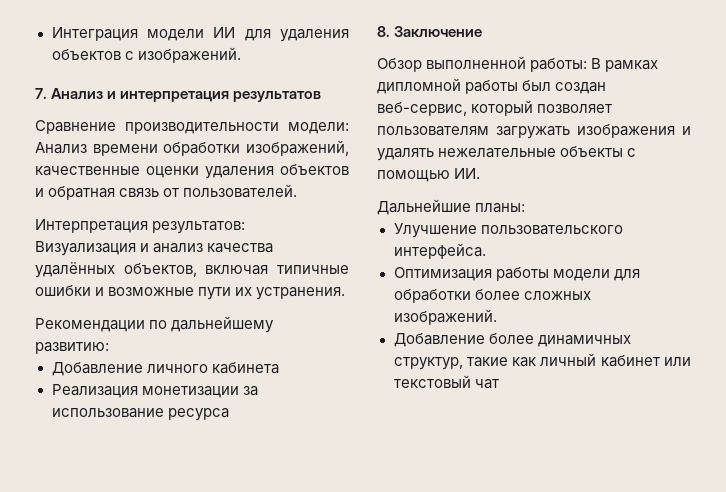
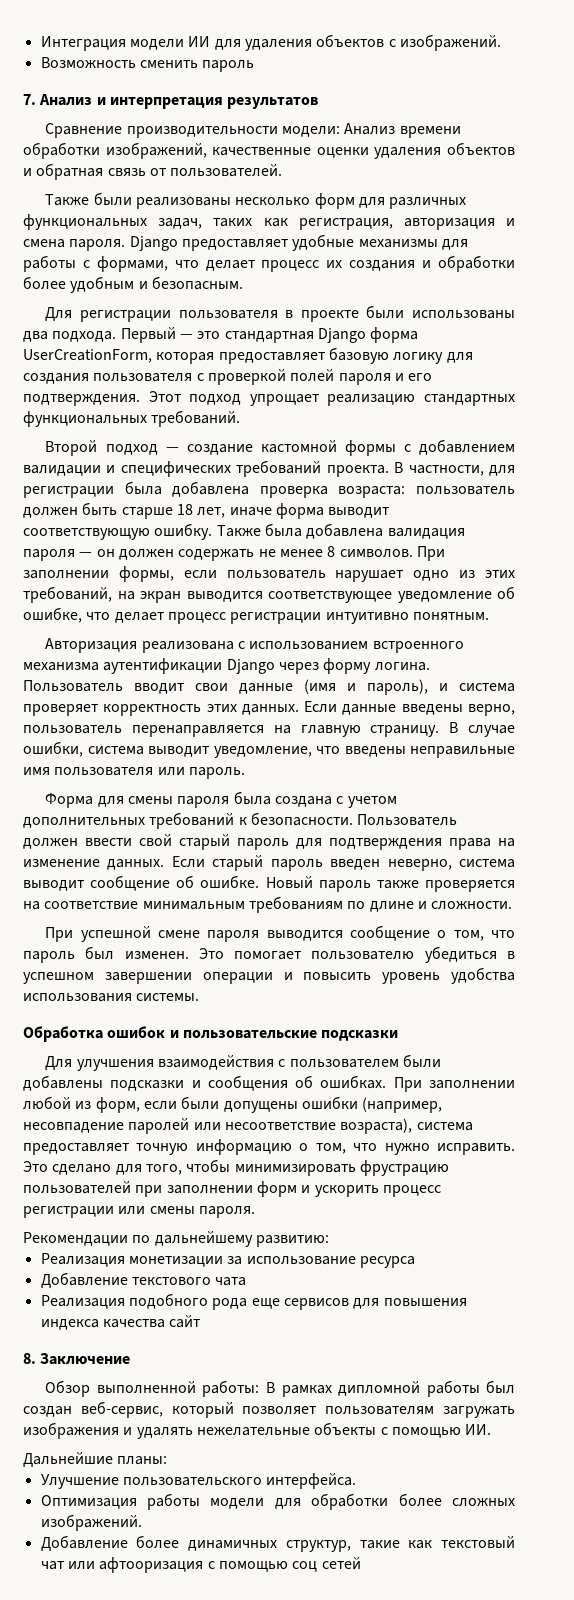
+ Возможность сменить пароль
- Интерпретация результатов: Визуализация и анализ качества удалённых объектов, включая типичные ошибки и возможные пути их устранения.
+ Также были реализованы несколько форм для различных функциональных задач, таких как регистрация, авторизация и смена пароля. Django предоставляет удобные механизмы для работы с формами, что делает процесс их создания и обработки более удобным и безопасным.
+ Для регистрации пользователя в проекте были использованы два подхода. Первый — это стандартная Django форма UserCreationForm, которая предоставляет базовую логику для создания пользователя с проверкой полей пароля и его подтверждения. Этот подход упрощает реализацию стандартных функциональных требований.
+ Второй подход — создание кастомной формы с добавлением валидации и специфических требований проекта. В частности, для регистрации была добавлена проверка возраста: пользователь должен быть старше 18 лет, иначе форма выводит соответствующую ошибку. Также была добавлена валидация пароля — он должен содержать не менее 8 символов. При заполнении формы, если пользователь нарушает одно из этих требований, на экран выводится соответствующее уведомление об ошибке, что делает процесс регистрации интуитивно понятным.
+ Авторизация реализована с использованием встроенного механизма аутентификации Django через форму логина. Пользователь вводит свои данные (имя и пароль), и система проверяет корректность этих данных. Если данные введены верно, пользователь перенаправляется на главную страницу. В случае ошибки, система выводит уведомление, что введены неправильные имя пользователя или пароль.
+ Форма для смены пароля была создана с учетом дополнительных требований к безопасности. Пользователь должен ввести свой старый пароль для подтверждения права на изменение данных. Если старый пароль введен неверно, система выводит сообщение об ошибке. Новый пароль также проверяется на соответствие минимальным требованиям по длине и сложности.
+ При успешной смене пароля выводится сообщение о том, что пароль был изменен. Это помогает пользователю убедиться в успешном завершении операции и повысить уровень удобства использования системы.
+ Обработка ошибок и пользовательские подсказки
+ Для улучшения взаимодействия с пользователем были добавлены подсказки и сообщения об ошибках. При заполнении любой из форм, если были допущены ошибки (например, несовпадение паролей или несоответствие возраста), система предоставляет точную информацию о том, что нужно исправить. Это сделано для того, чтобы минимизировать фрустрацию пользователей при заполнении форм и ускорить процесс регистрации или смены пароля.
- Добавление личного кабинета
+ Добавление текстового чата
+ Реализация подобного рода еще сервисов для повышения индекса качества сайт
- Добавление более динамичных структур, такие как личный кабинет или текстовый чат
+ Добавление более динамичных структур, такие как текстовый чат или афтооризация с помощью соц сетей

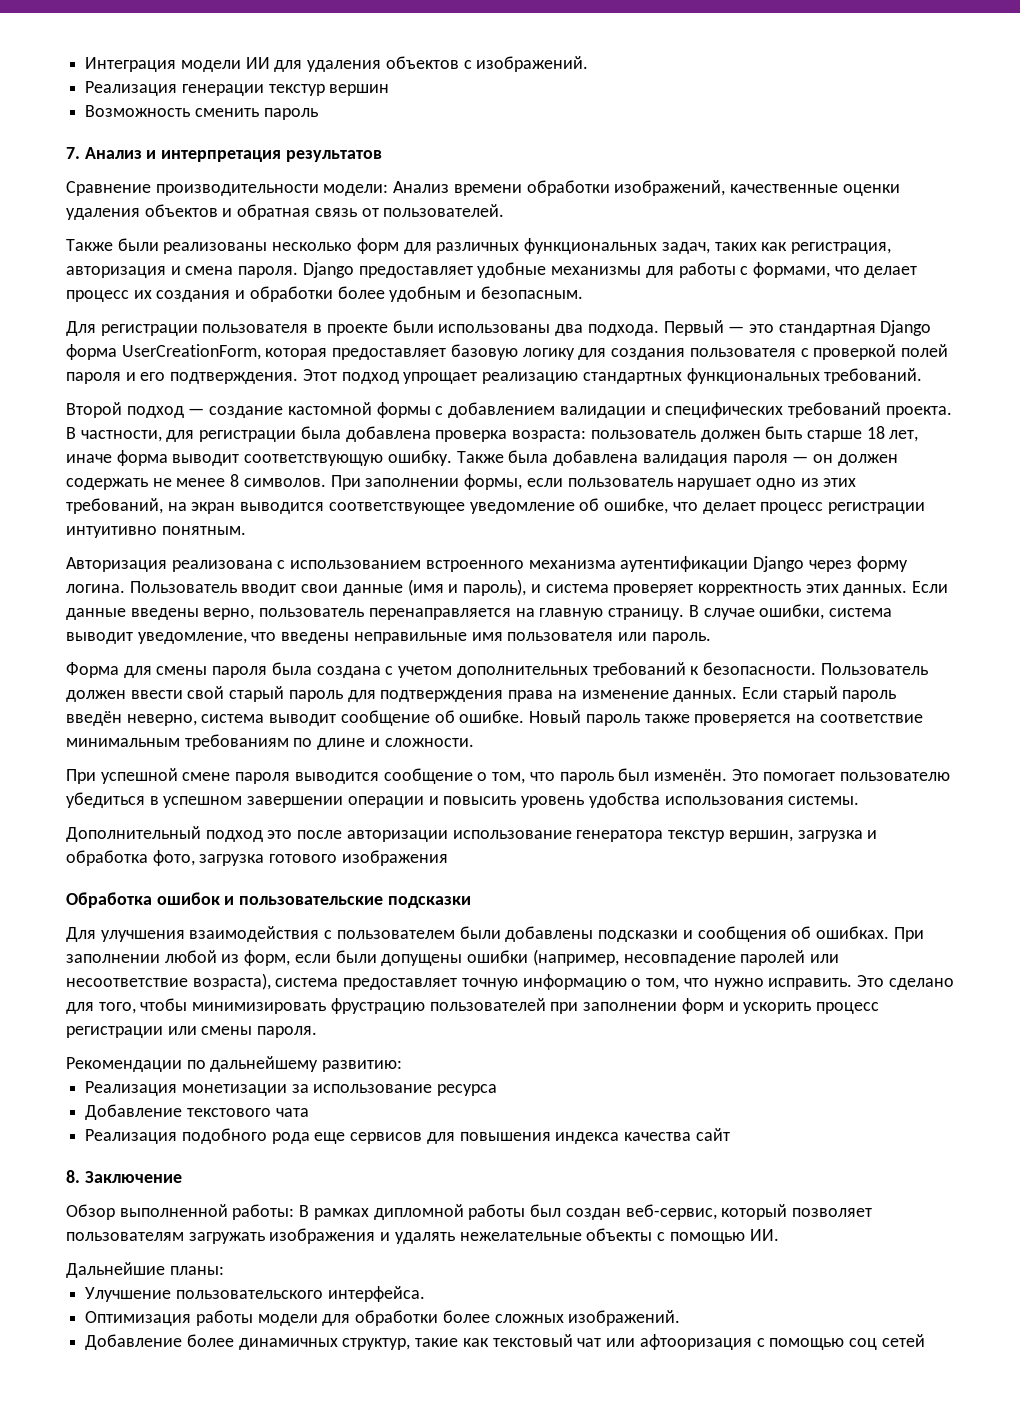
+ Реализация генерации текстур вершин
- Если старый пароль введен неверно, система выводит сообщение об ошибке.
+ Если старый пароль введён неверно, система выводит сообщение об ошибке.
- При успешной смене пароля выводится сообщение о том, что пароль был изменен.
+ При успешной смене пароля выводится сообщение о том, что пароль был изменён.
+ Дополнительный подход это после авторизации использование генератора текстур вершин, загрузка и обработка фото, загрузка готового изображения

